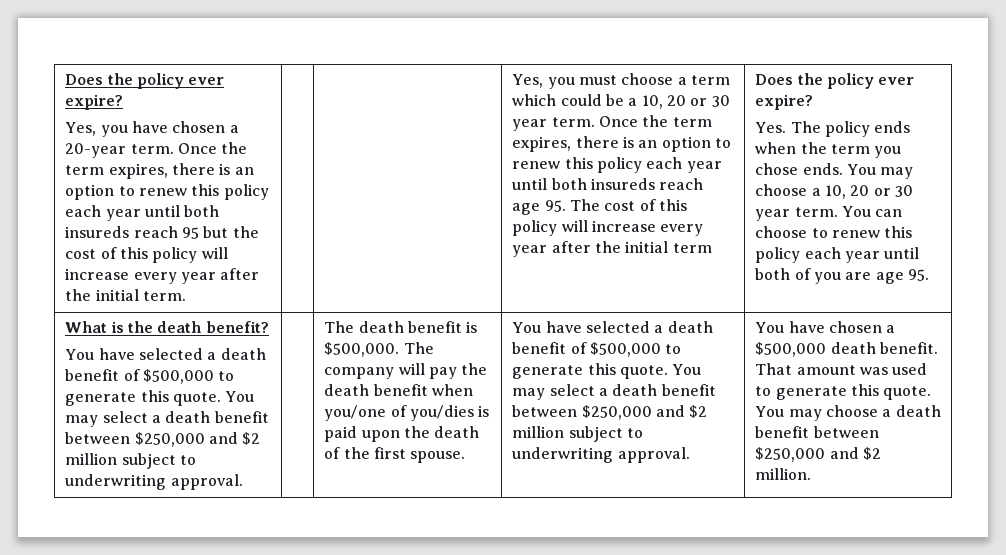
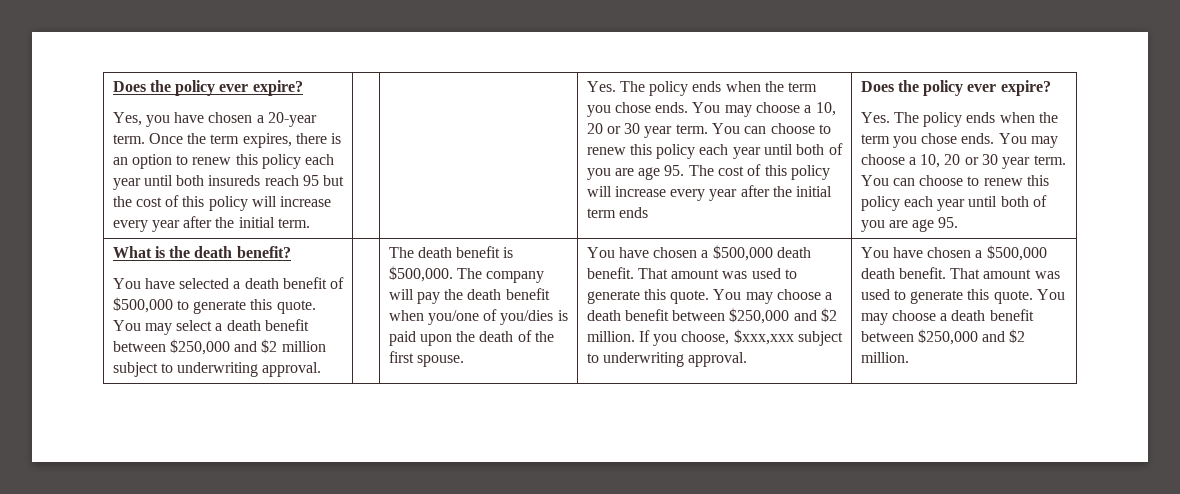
- Yes, you must choose a term which could be a 10, 20 or 30 year term. Once the term expires, there is an option to renew this policy each year until both insureds reach age 95. The cost of this policy will increase every year after the initial term
+ Yes. The policy ends when the term you chose ends. You may choose a 10, 20 or 30 year term. You can choose to renew this policy each year until both of you are age 95. The cost of this policy will increase every year after the initial term ends
- The company will pay the death benefit when you/one of you/dies is paid upon the death of the first spouse. | You have selected a death benefit of $500,000 to generate this quote. You may select a death benefit between $250,000 and $2 million subject to underwriting approval.
+ The company will pay the death benefit when you/one of you/dies is paid upon the death of the first spouse. | You have chosen a $500,000 death benefit. That amount was used to generate this quote. You may choose a death benefit between $250,000 and $2 million. If you choose, $xxx,xxx subject to underwriting approval.

